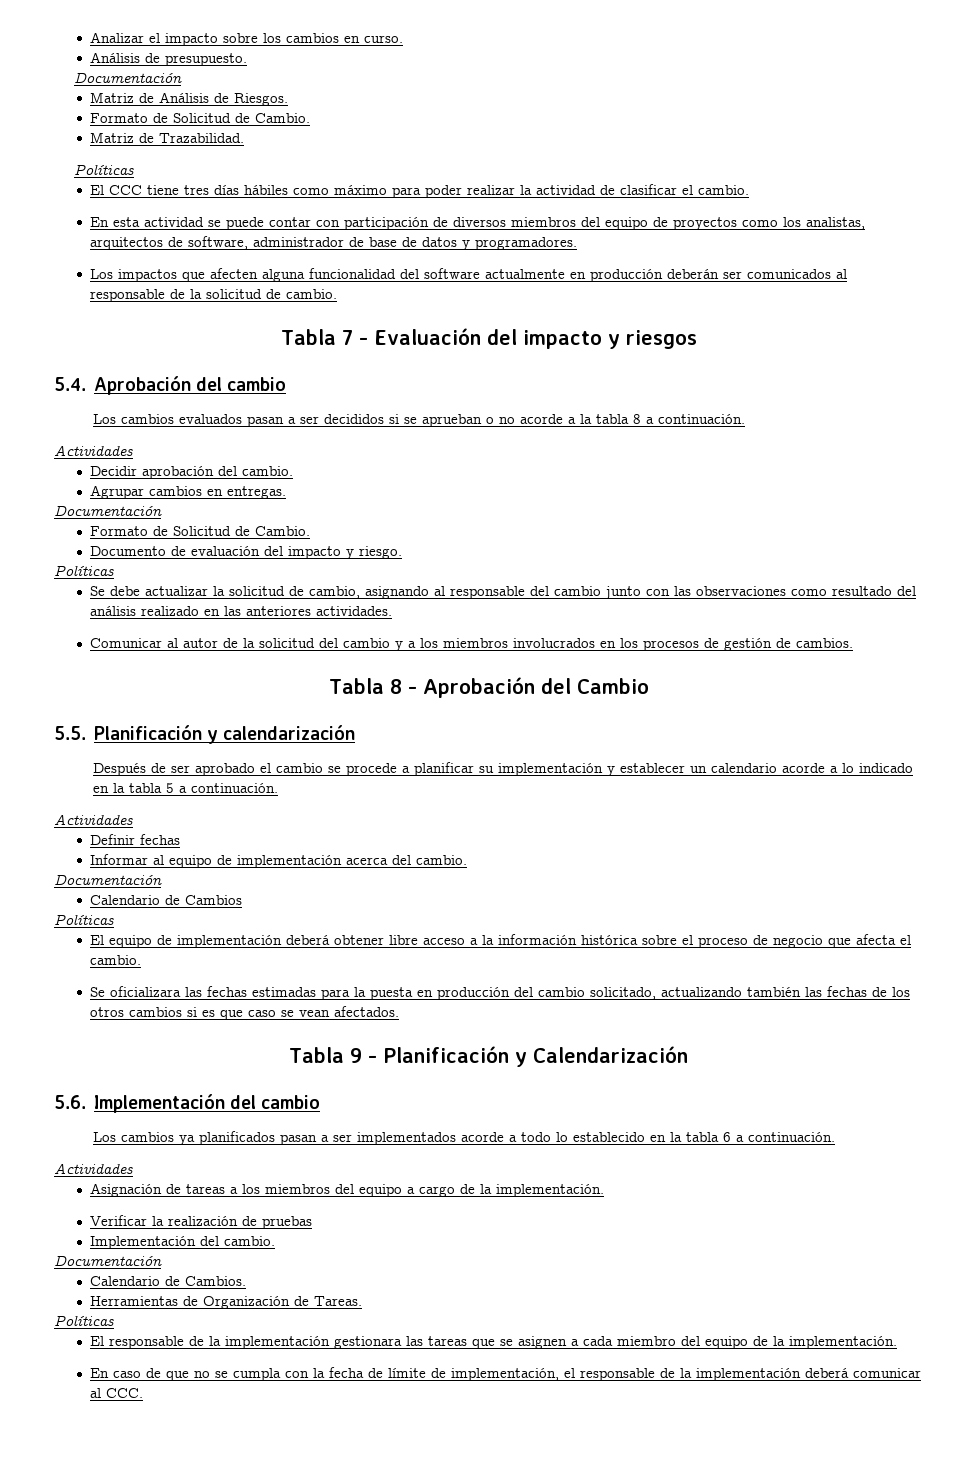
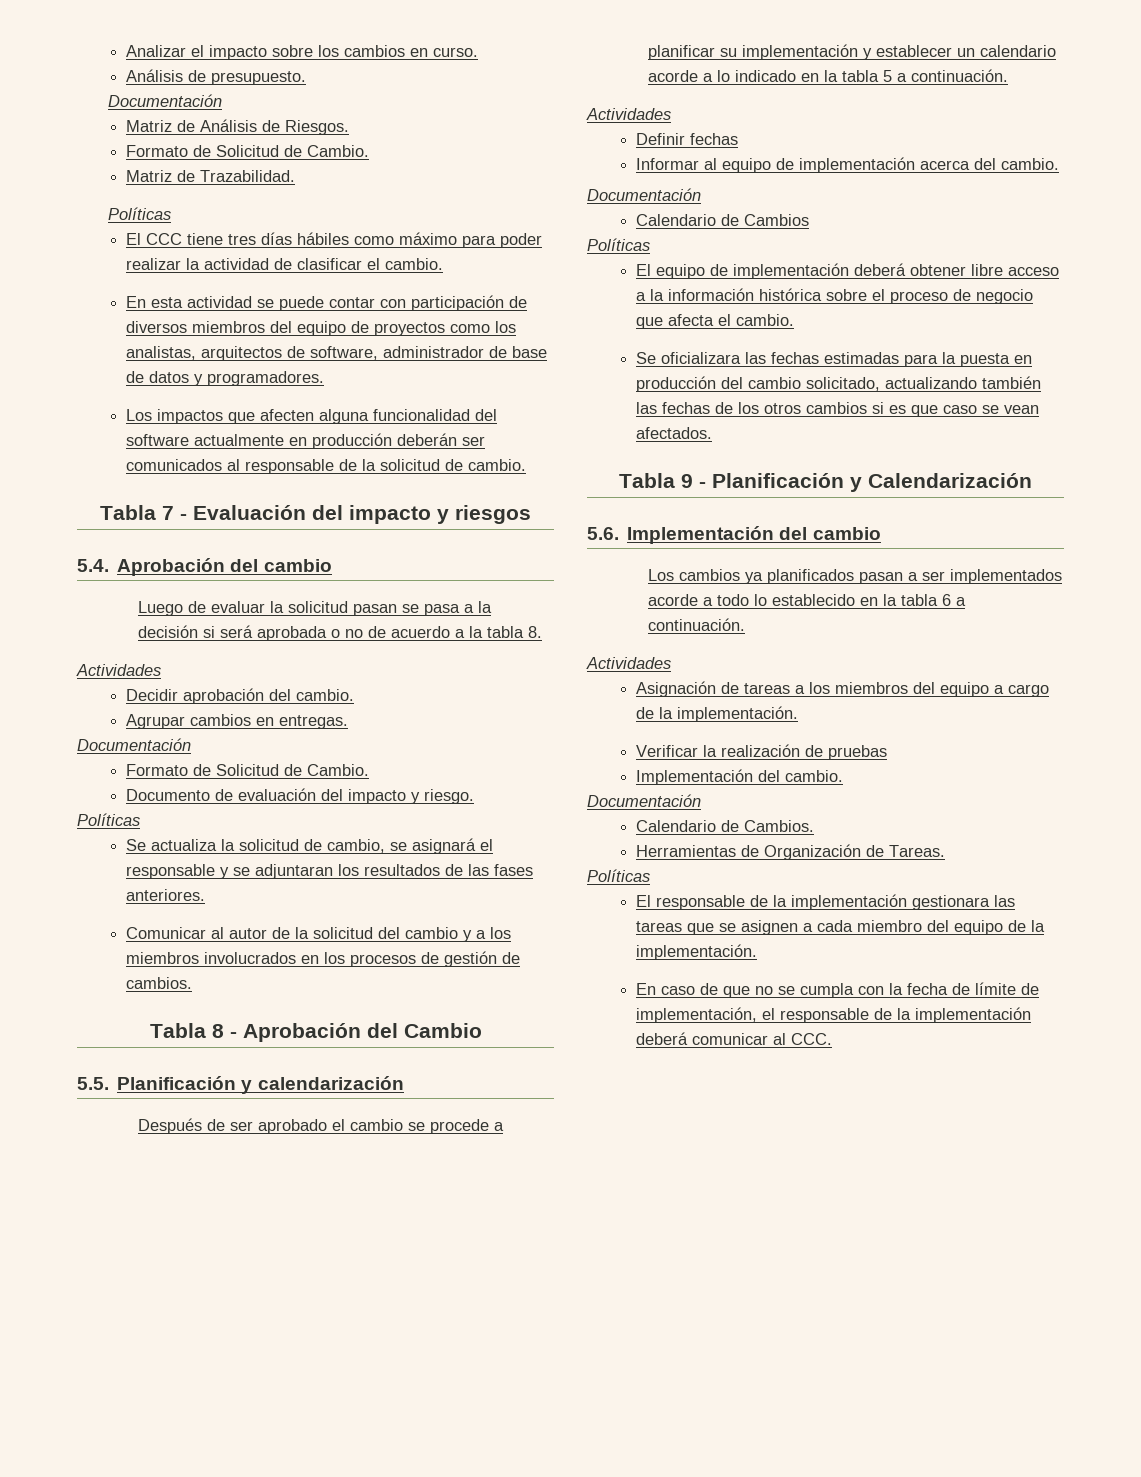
- Los cambios evaluados pasan a ser decididos si se aprueban o no acorde a la tabla 8 a continuación.
+ Luego de evaluar la solicitud pasan se pasa a la decisión si será aprobada o no de acuerdo a la tabla 8.
- Se debe actualizar la solicitud de cambio, asignando al responsable del cambio junto con las observaciones como resultado del análisis realizado en las anteriores actividades.
+ Se actualiza la solicitud de cambio, se asignará el responsable y se adjuntaran los resultados de las fases anteriores.

